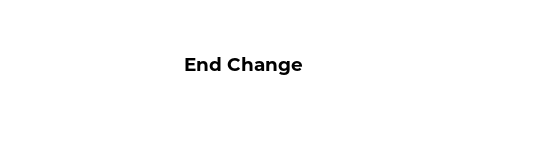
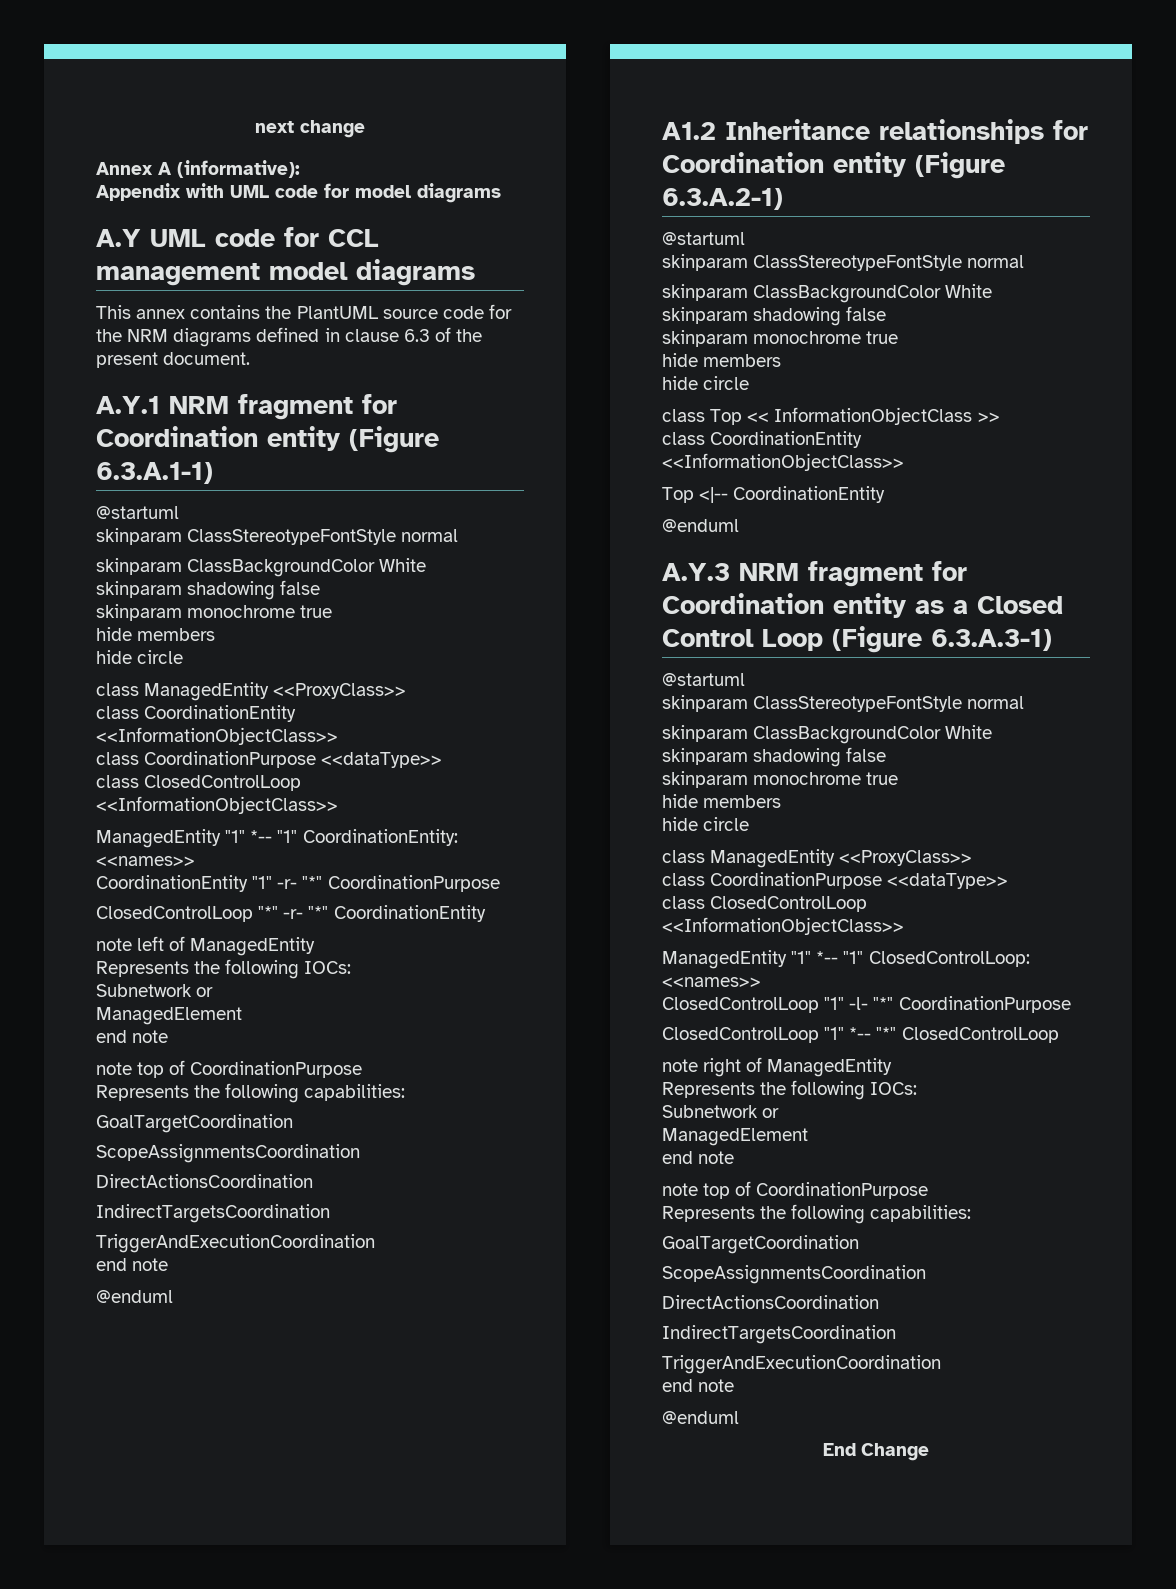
+ next change
+ Annex A (informative):
+ Appendix with UML code for model diagrams
+ A.Y UML code for CCL management model diagrams
+ This annex contains the PlantUML source code for the NRM diagrams defined in clause 6.3 of the present document.
+ A.Y.1 NRM fragment for Coordination entity (Figure 6.3.A.1-1)
+ @startuml
+ skinparam ClassStereotypeFontStyle normal
+ skinparam ClassBackgroundColor White
+ skinparam shadowing false
+ skinparam monochrome true
+ hide members
+ hide circle
+ class ManagedEntity <<ProxyClass>>
+ class CoordinationEntity <<InformationObjectClass>>
+ class CoordinationPurpose <<dataType>>
+ class ClosedControlLoop <<InformationObjectClass>>
+ ManagedEntity "1" *-- "1" CoordinationEntity: <<names>>
+ CoordinationEntity "1" -r- "*" CoordinationPurpose
+ ClosedControlLoop "*" -r- "*" CoordinationEntity
+ note left of ManagedEntity
+ Represents the following IOCs:
+ Subnetwork or
+ ManagedElement
+ end note
+ note top of CoordinationPurpose
+ Represents the following capabilities:
+ GoalTargetCoordination
+ ScopeAssignmentsCoordination
+ DirectActionsCoordination
+ IndirectTargetsCoordination
+ TriggerAndExecutionCoordination
+ end note
+ @enduml
+ A1.2 Inheritance relationships for Coordination entity (Figure 6.3.A.2-1)
+ @startuml
+ skinparam ClassStereotypeFontStyle normal
+ skinparam ClassBackgroundColor White
+ skinparam shadowing false
+ skinparam monochrome true
+ hide members
+ hide circle
+ class Top << InformationObjectClass >>
+ class CoordinationEntity <<InformationObjectClass>>
+ Top <|-- CoordinationEntity
+ @enduml
+ A.Y.3 NRM fragment for Coordination entity as a Closed Control Loop (Figure 6.3.A.3-1)
+ @startuml
+ skinparam ClassStereotypeFontStyle normal
+ skinparam ClassBackgroundColor White
+ skinparam shadowing false
+ skinparam monochrome true
+ hide members
+ hide circle
+ class ManagedEntity <<ProxyClass>>
+ class CoordinationPurpose <<dataType>>
+ class ClosedControlLoop <<InformationObjectClass>>
+ ManagedEntity "1" *-- "1" ClosedControlLoop: <<names>>
+ ClosedControlLoop "1" -l- "*" CoordinationPurpose
+ ClosedControlLoop "1" *-- "*" ClosedControlLoop
+ note right of ManagedEntity
+ Represents the following IOCs:
+ Subnetwork or
+ ManagedElement
+ end note
+ note top of CoordinationPurpose
+ Represents the following capabilities:
+ GoalTargetCoordination
+ ScopeAssignmentsCoordination
+ DirectActionsCoordination
+ IndirectTargetsCoordination
+ TriggerAndExecutionCoordination
+ end note
+ @enduml

